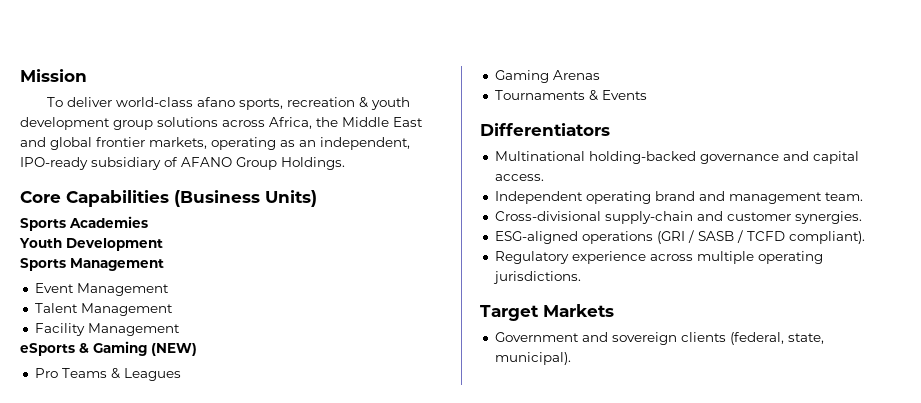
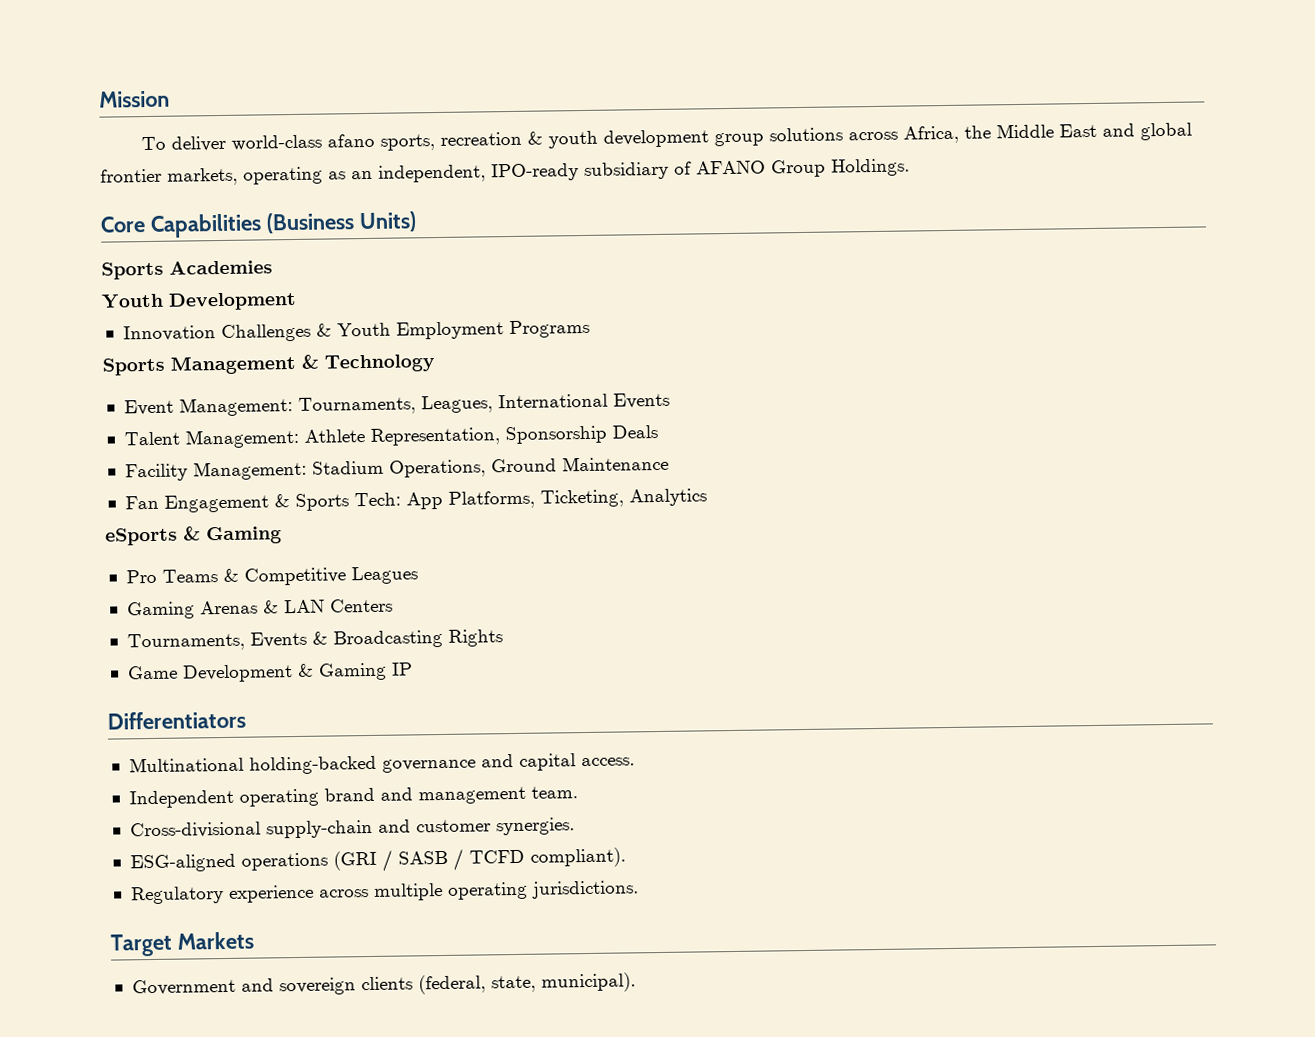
+ Innovation Challenges & Youth Employment Programs
- Sports Management
+ Sports Management & Technology
- Event Management
- Talent Management
- Facility Management
+ Event Management: Tournaments, Leagues, International Events
+ Talent Management: Athlete Representation, Sponsorship Deals
+ Facility Management: Stadium Operations, Ground Maintenance
+ Fan Engagement & Sports Tech: App Platforms, Ticketing, Analytics
- eSports & Gaming (NEW)
+ eSports & Gaming
- Pro Teams & Leagues
+ Pro Teams & Competitive Leagues
- Gaming Arenas
- Tournaments & Events
+ Gaming Arenas & LAN Centers
+ Tournaments, Events & Broadcasting Rights
+ Game Development & Gaming IP

